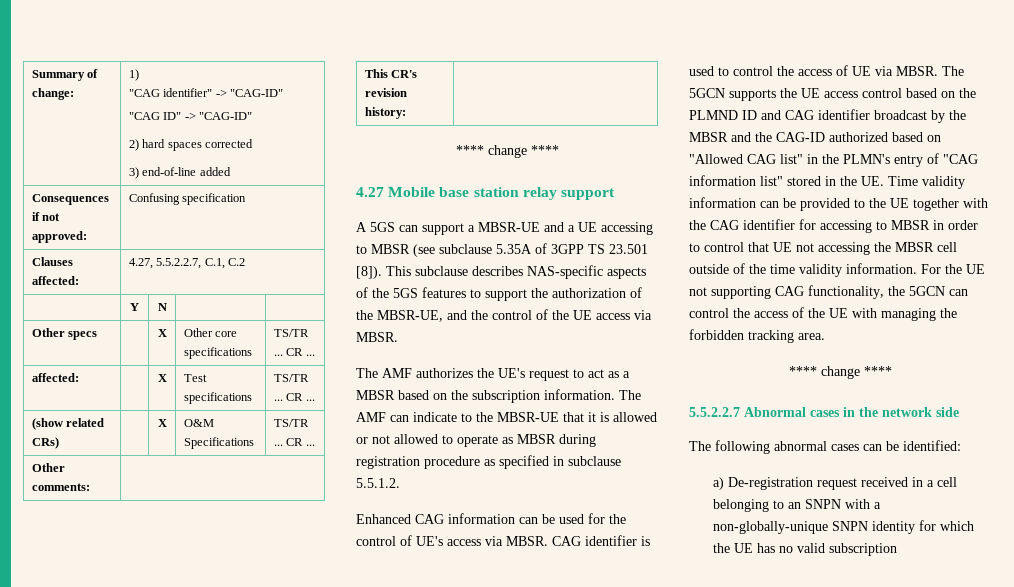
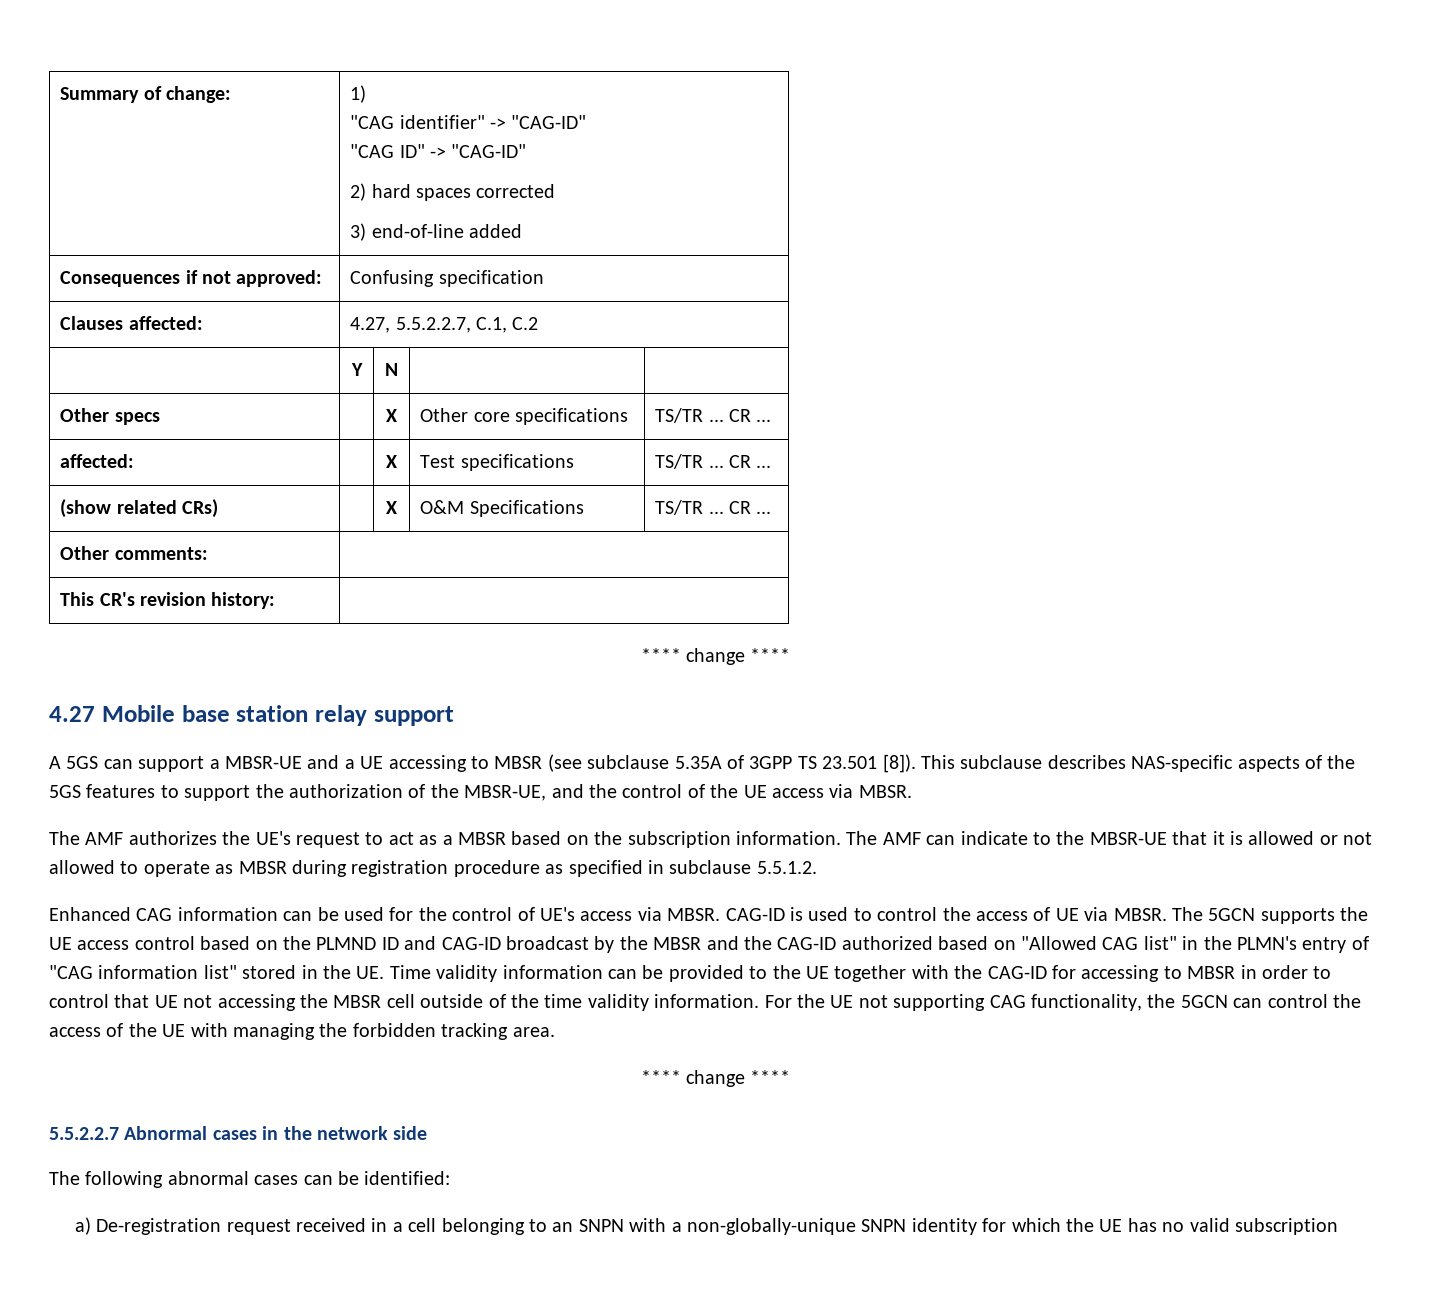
- CAG identifier is used to control the access of UE via MBSR.
+ CAG-ID is used to control the access of UE via MBSR.
- The 5GCN supports the UE access control based on the PLMND ID and CAG identifier broadcast by the MBSR and the CAG-ID authorized based on "Allowed CAG list" in the PLMN's entry of "CAG information list" stored in the UE. Time validity information can be provided to the UE together with the CAG identifier for accessing to MBSR in order to control that UE not accessing the MBSR cell outside of the time validity information.
+ The 5GCN supports the UE access control based on the PLMND ID and CAG-ID broadcast by the MBSR and the CAG-ID authorized based on "Allowed CAG list" in the PLMN's entry of "CAG information list" stored in the UE. Time validity information can be provided to the UE together with the CAG-ID for accessing to MBSR in order to control that UE not accessing the MBSR cell outside of the time validity information.

